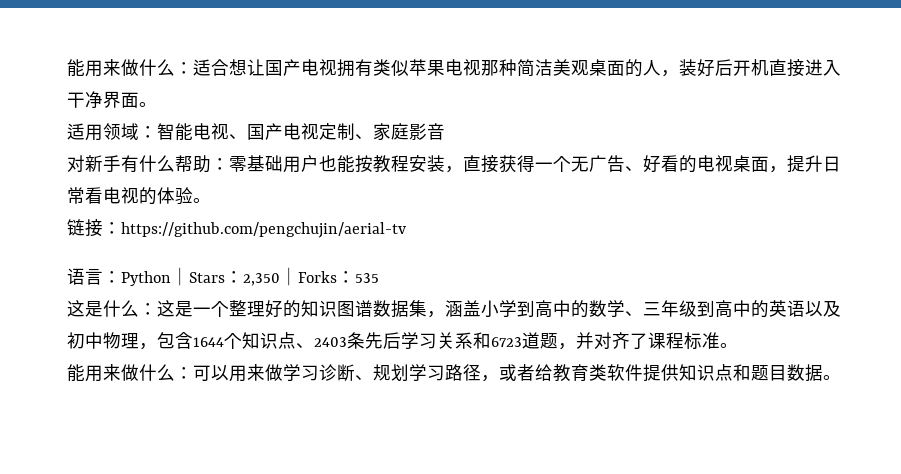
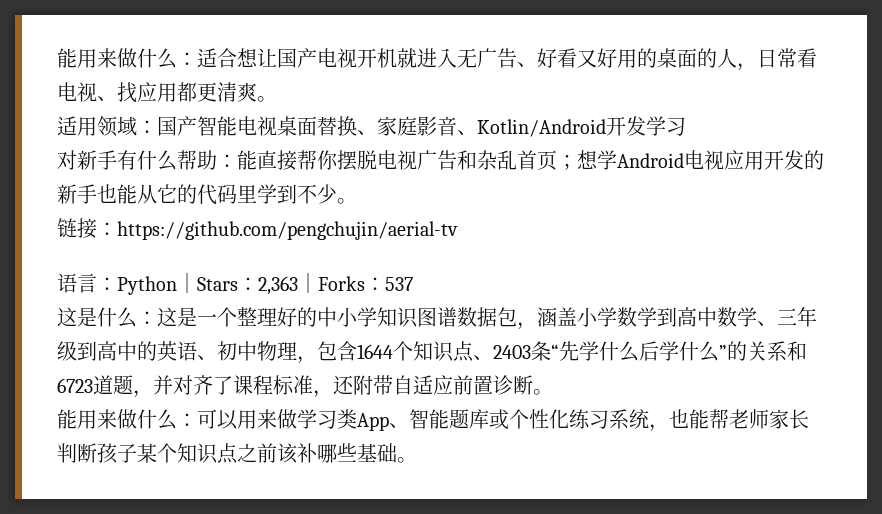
- 能用来做什么：适合想让国产电视拥有类似苹果电视那种简洁美观桌面的人，装好后开机直接进入干净界面。
+ 能用来做什么：适合想让国产电视开机就进入无广告、好看又好用的桌面的人，日常看电视、找应用都更清爽。
- 适用领域：智能电视、国产电视定制、家庭影音
+ 适用领域：国产智能电视桌面替换、家庭影音、Kotlin/Android开发学习
- 对新手有什么帮助：零基础用户也能按教程安装，直接获得一个无广告、好看的电视桌面，提升日常看电视的体验。
+ 对新手有什么帮助：能直接帮你摆脱电视广告和杂乱首页；想学Android电视应用开发的新手也能从它的代码里学到不少。
- 语言：Python｜Stars：2,350｜Forks：535
+ 语言：Python｜Stars：2,363｜Forks：537
- 这是什么：这是一个整理好的知识图谱数据集，涵盖小学到高中的数学、三年级到高中的英语以及初中物理，包含1644个知识点、2403条先后学习关系和6723道题，并对齐了课程标准。
+ 这是什么：这是一个整理好的中小学知识图谱数据包，涵盖小学数学到高中数学、三年级到高中的英语、初中物理，包含1644个知识点、2403条“先学什么后学什么”的关系和6723道题，并对齐了课程标准，还附带自适应前置诊断。
- 能用来做什么：可以用来做学习诊断、规划学习路径，或者给教育类软件提供知识点和题目数据。
+ 能用来做什么：可以用来做学习类App、智能题库或个性化练习系统，也能帮老师家长判断孩子某个知识点之前该补哪些基础。

